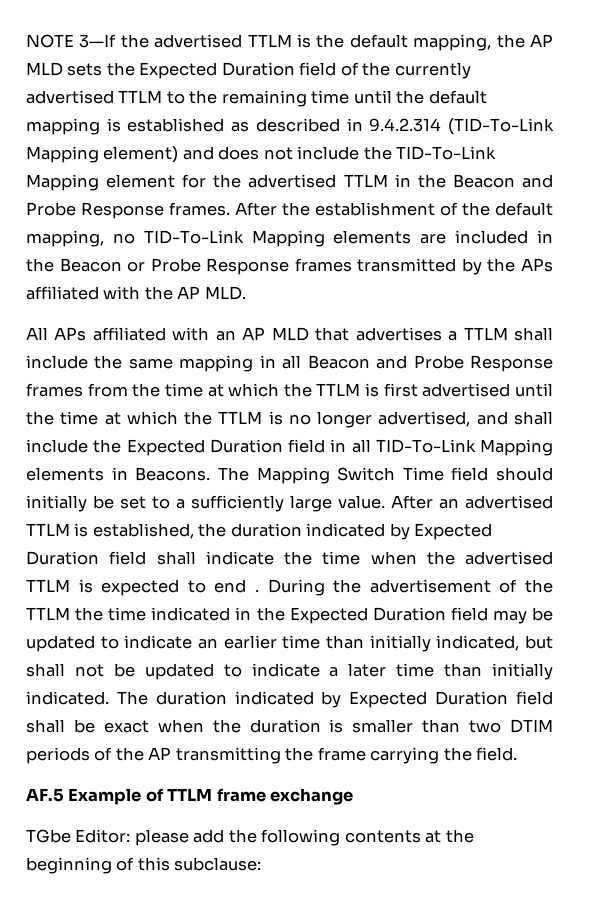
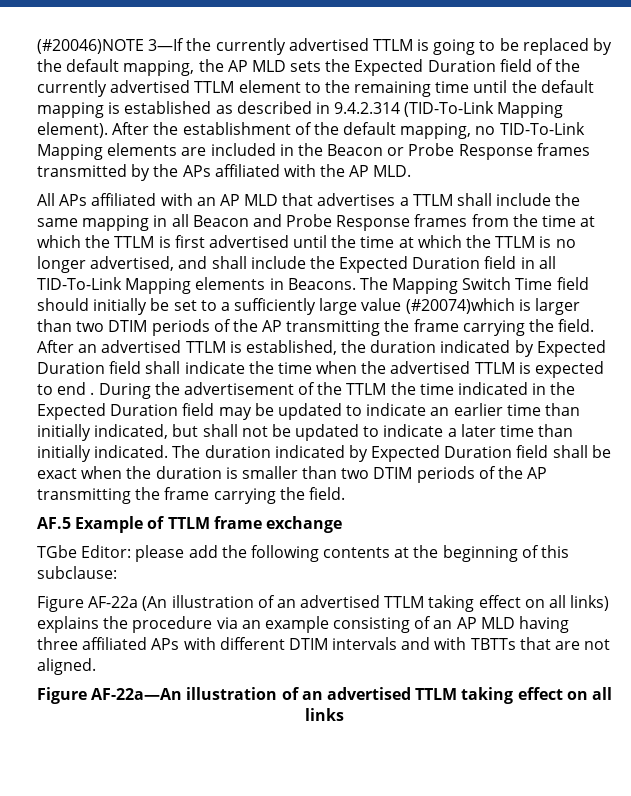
- NOTE 3—If the advertised TTLM is the default mapping, the AP MLD sets the Expected Duration field of the currently advertised TTLM to the remaining time until the default mapping is established as described in 9.4.2.314 (TID-To-Link Mapping element) and does not include the TID-To-Link Mapping element for the advertised TTLM in the Beacon and Probe Response frames.
+ (#20046)NOTE 3—If the currently advertised TTLM is going to be replaced by the default mapping, the AP MLD sets the Expected Duration field of the currently advertised TTLM element to the remaining time until the default mapping is established as described in 9.4.2.314 (TID-To-Link Mapping element).
- The Mapping Switch Time field should initially be set to a sufficiently large value.
+ The Mapping Switch Time field should initially be set to a sufficiently large value (#20074)which is larger than two DTIM periods of the AP transmitting the frame carrying the field.
+ Figure AF-22a (An illustration of an advertised TTLM taking effect on all links) explains the procedure via an example consisting of an AP MLD having three affiliated APs with different DTIM intervals and with TBTTs that are not aligned.
+ Figure AF-22a—An illustration of an advertised TTLM taking effect on all links

